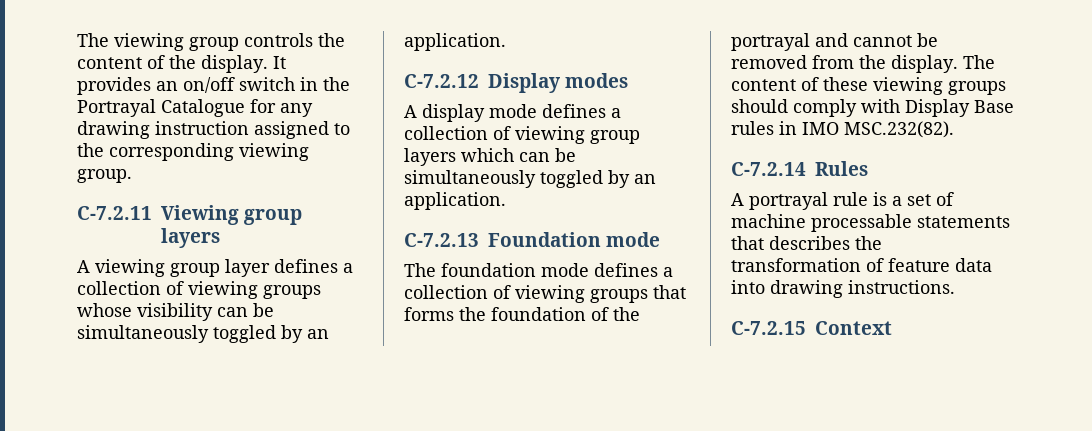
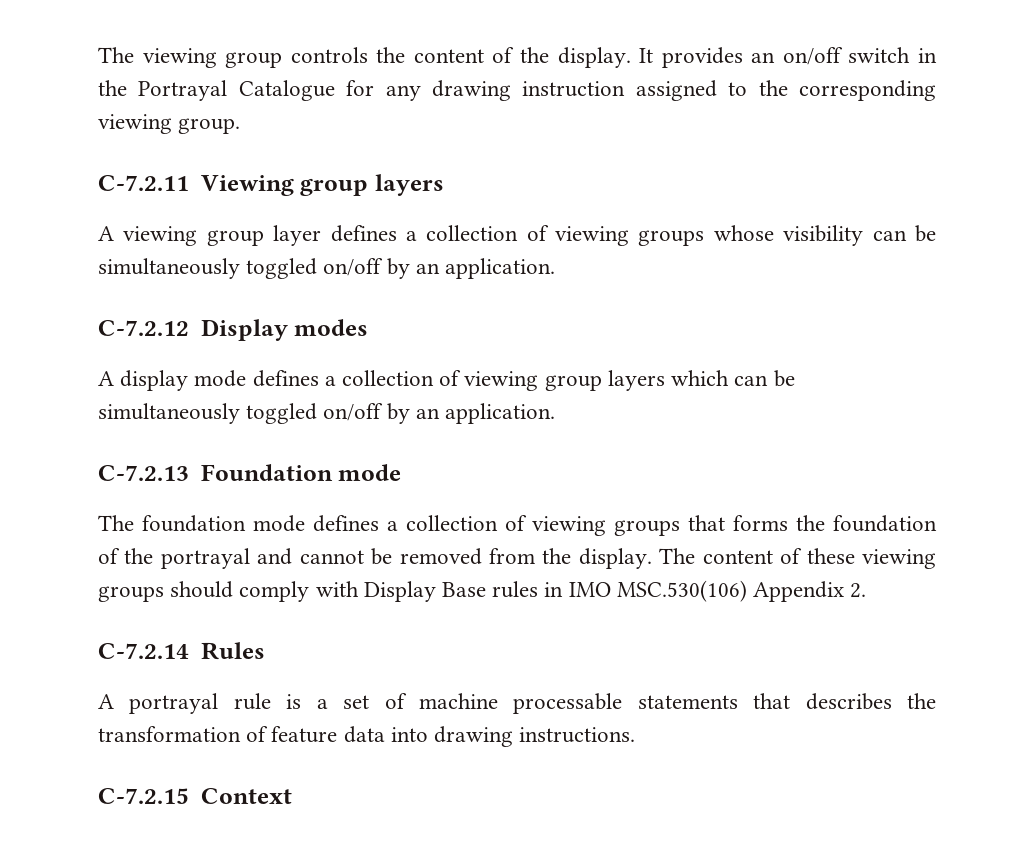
- A viewing group layer defines a collection of viewing groups whose visibility can be simultaneously toggled by an application.
+ A viewing group layer defines a collection of viewing groups whose visibility can be simultaneously toggled on/off by an application.
- A display mode defines a collection of viewing group layers which can be simultaneously toggled by an application.
+ A display mode defines a collection of viewing group layers which can be simultaneously toggled on/off by an application.
- The content of these viewing groups should comply with Display Base rules in IMO MSC.232(82).
+ The content of these viewing groups should comply with Display Base rules in IMO MSC.530(106) Appendix 2.

